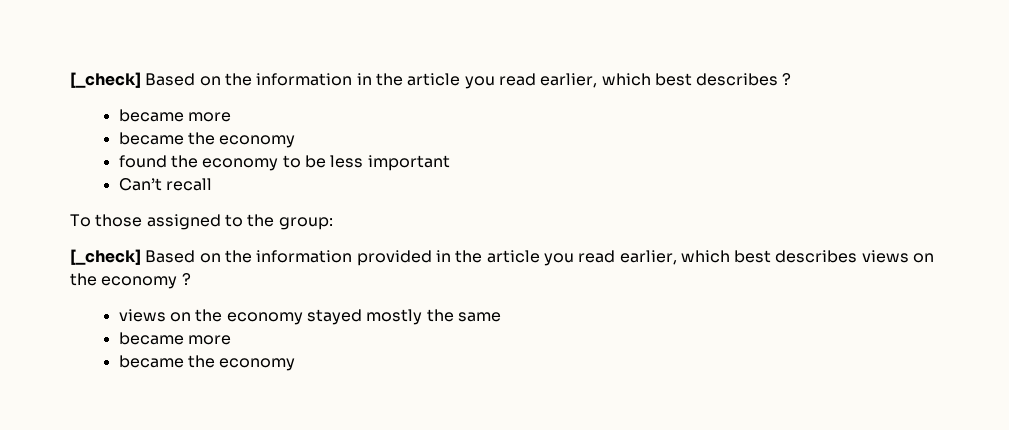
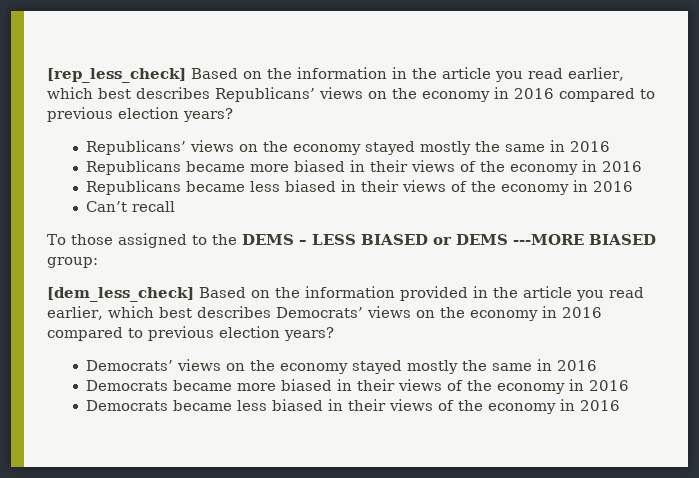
- [_check] Based on the information in the article you read earlier, which best describes ?
- became more
- became the economy
- found the economy to be less important
+ [rep_less_check] Based on the information in the article you read earlier, which best describes Republicans’ views on the economy in 2016 compared to previous election years?
+ Republicans’ views on the economy stayed mostly the same in 2016
+ Republicans became more biased in their views of the economy in 2016
+ Republicans became less biased in their views of the economy in 2016
- To those assigned to the group:
+ To those assigned to the DEMS – LESS BIASED or DEMS ---MORE BIASED group:
- [_check] Based on the information provided in the article you read earlier, which best describes views on the economy ?
- views on the economy stayed mostly the same
- became more
- became the economy
+ [dem_less_check] Based on the information provided in the article you read earlier, which best describes Democrats’ views on the economy in 2016 compared to previous election years?
+ Democrats’ views on the economy stayed mostly the same in 2016
+ Democrats became more biased in their views of the economy in 2016
+ Democrats became less biased in their views of the economy in 2016

